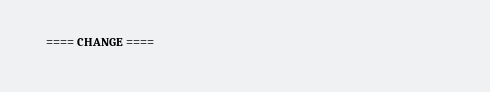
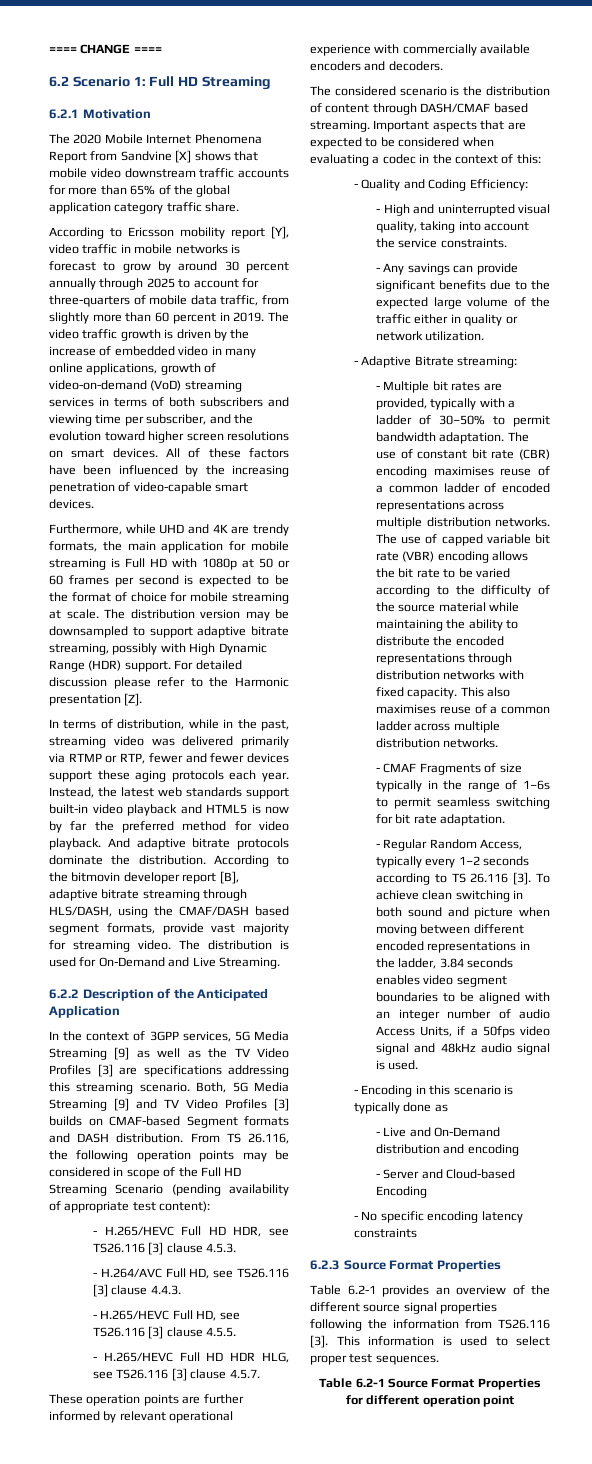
+ 6.2 Scenario 1: Full HD Streaming
+ 6.2.1 Motivation
+ The 2020 Mobile Internet Phenomena Report from Sandvine [X] shows that mobile video downstream traffic accounts for more than 65% of the global application category traffic share.
+ According to Ericsson mobility report [Y], video traffic in mobile networks is forecast to grow by around 30 percent annually through 2025 to account for three-quarters of mobile data traffic, from slightly more than 60 percent in 2019. The video traffic growth is driven by the increase of embedded video in many online applications, growth of video-on-demand (VoD) streaming services in terms of both subscribers and viewing time per subscriber, and the evolution toward higher screen resolutions on smart devices. All of these factors have been influenced by the increasing penetration of video-capable smart devices.
+ Furthermore, while UHD and 4K are trendy formats, the main application for mobile streaming is Full HD with 1080p at 50 or 60 frames per second is expected to be the format of choice for mobile streaming at scale. The distribution version may be downsampled to support adaptive bitrate streaming, possibly with High Dynamic Range (HDR) support. For detailed discussion please refer to the Harmonic presentation [Z].
+ In terms of distribution, while in the past, streaming video was delivered primarily via RTMP or RTP, fewer and fewer devices support these aging protocols each year. Instead, the latest web standards support built-in video playback and HTML5 is now by far the preferred method for video playback. And adaptive bitrate protocols dominate the distribution. According to the bitmovin developer report [B], adaptive bitrate streaming through HLS/DASH, using the CMAF/DASH based segment formats, provide vast majority for streaming video. The distribution is used for On-Demand and Live Streaming.
+ 6.2.2 Description of the Anticipated Application
+ In the context of 3GPP services, 5G Media Streaming [9] as well as the TV Video Profiles [3] are specifications addressing this streaming scenario. Both, 5G Media Streaming [9] and TV Video Profiles [3] builds on CMAF-based Segment formats and DASH distribution. From TS 26.116, the following operation points may be considered in scope of the Full HD Streaming Scenario (pending availability of appropriate test content):
+ - H.265/HEVC Full HD HDR, see TS26.116 [3] clause 4.5.3.
+ - H.264/AVC Full HD, see TS26.116 [3] clause 4.4.3.
+ - H.265/HEVC Full HD, see TS26.116 [3] clause 4.5.5.
+ - H.265/HEVC Full HD HDR HLG, see TS26.116 [3] clause 4.5.7.
+ These operation points are further informed by relevant operational experience with commercially available encoders and decoders.
+ The considered scenario is the distribution of content through DASH/CMAF based streaming. Important aspects that are expected to be considered when evaluating a codec in the context of this:
+ - Quality and Coding Efficiency:
+ - High and uninterrupted visual quality, taking into account the service constraints.
+ - Any savings can provide significant benefits due to the expected large volume of the traffic either in quality or network utilization.
+ - Adaptive Bitrate streaming:
+ - Multiple bit rates are provided, typically with a ladder of 30–50% to permit bandwidth adaptation. The use of constant bit rate (CBR) encoding maximises reuse of a common ladder of encoded representations across multiple distribution networks. The use of capped variable bit rate (VBR) encoding allows the bit rate to be varied according to the difficulty of the source material while maintaining the ability to distribute the encoded representations through distribution networks with fixed capacity. This also maximises reuse of a common ladder across multiple distribution networks.
+ - CMAF Fragments of size typically in the range of 1–6s to permit seamless switching for bit rate adaptation.
+ - Regular Random Access, typically every 1–2 seconds according to TS 26.116 [3]. To achieve clean switching in both sound and picture when moving between different encoded representations in the ladder, 3.84 seconds enables video segment boundaries to be aligned with an integer number of audio Access Units, if a 50fps video signal and 48kHz audio signal is used.
+ - Encoding in this scenario is typically done as
+ - Live and On-Demand distribution and encoding
+ - Server and Cloud-based Encoding
+ - No specific encoding latency constraints
+ 6.2.3 Source Format Properties
+ Table 6.2-1 provides an overview of the different source signal properties following the information from TS26.116 [3]. This information is used to select proper test sequences.
+ Table 6.2-1 Source Format Properties for different operation point

